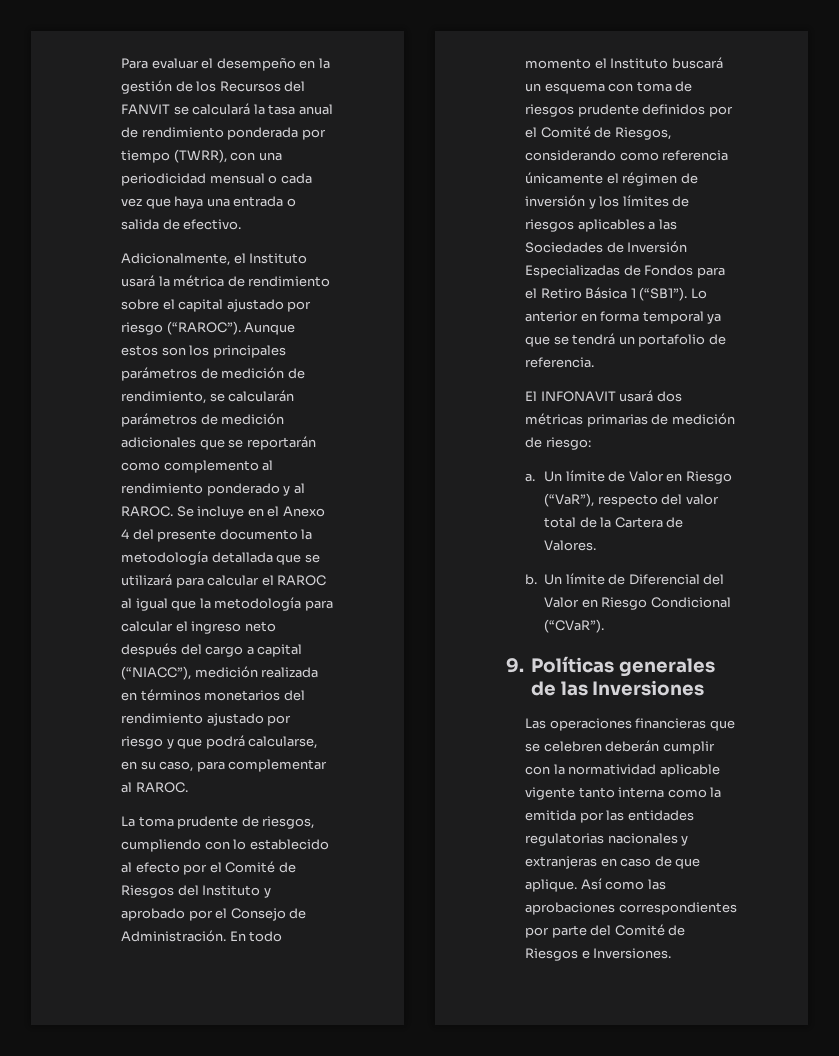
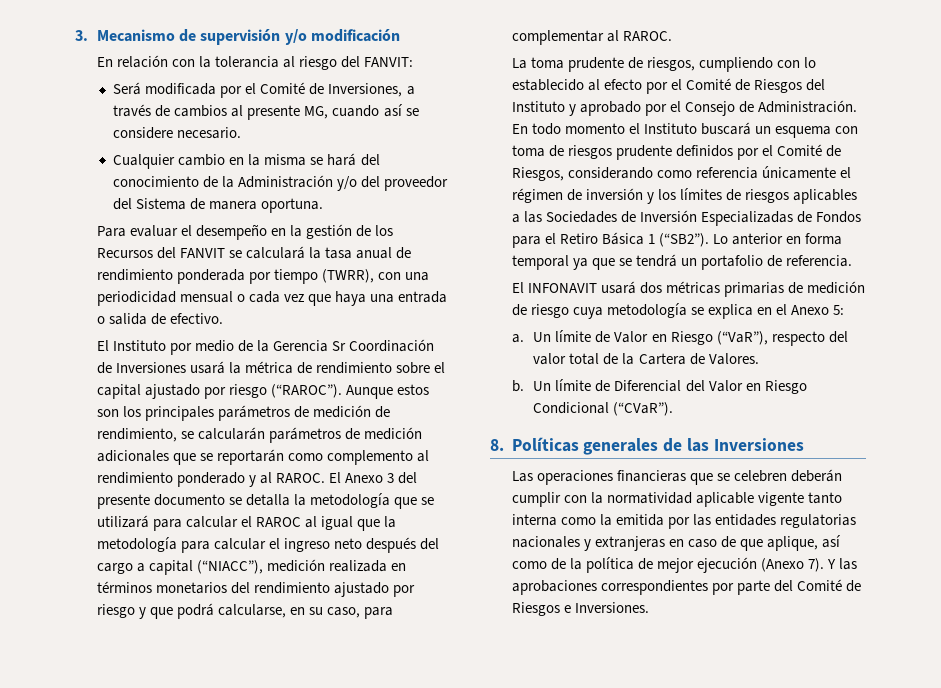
+ 3. Mecanismo de supervisión y/o modificación
+ En relación con la tolerancia al riesgo del FANVIT:
+ Será modificada por el Comité de Inversiones, a través de cambios al presente MG, cuando así se considere necesario.
+ Cualquier cambio en la misma se hará del conocimiento de la Administración y/o del proveedor del Sistema de manera oportuna.
- Adicionalmente, el Instituto usará la métrica de rendimiento sobre el capital ajustado por riesgo (“RAROC”).
+ El Instituto por medio de la Gerencia Sr Coordinación de Inversiones usará la métrica de rendimiento sobre el capital ajustado por riesgo (“RAROC”).
- Se incluye en el Anexo 4 del presente documento la metodología detallada que se utilizará para calcular el RAROC al igual que la metodología para calcular el ingreso neto después del cargo a capital (“NIACC”), medición realizada en términos monetarios del rendimiento ajustado por riesgo y que podrá calcularse, en su caso, para complementar al RAROC.
+ El Anexo 3 del presente documento se detalla la metodología que se utilizará para calcular el RAROC al igual que la metodología para calcular el ingreso neto después del cargo a capital (“NIACC”), medición realizada en términos monetarios del rendimiento ajustado por riesgo y que podrá calcularse, en su caso, para complementar al RAROC.
- En todo momento el Instituto buscará un esquema con toma de riesgos prudente definidos por el Comité de Riesgos, considerando como referencia únicamente el régimen de inversión y los límites de riesgos aplicables a las Sociedades de Inversión Especializadas de Fondos para el Retiro Básica 1 (“SB1”).
+ En todo momento el Instituto buscará un esquema con toma de riesgos prudente definidos por el Comité de Riesgos, considerando como referencia únicamente el régimen de inversión y los límites de riesgos aplicables a las Sociedades de Inversión Especializadas de Fondos para el Retiro Básica 1 (“SB2”).
- El INFONAVIT usará dos métricas primarias de medición de riesgo:
+ El INFONAVIT usará dos métricas primarias de medición de riesgo cuya metodología se explica en el Anexo 5:
- 9. Políticas generales de las Inversiones
+ 8. Políticas generales de las Inversiones
- Las operaciones financieras que se celebren deberán cumplir con la normatividad aplicable vigente tanto interna como la emitida por las entidades regulatorias nacionales y extranjeras en caso de que aplique. Así como las aprobaciones correspondientes por parte del Comité de Riesgos e Inversiones.
+ Las operaciones financieras que se celebren deberán cumplir con la normatividad aplicable vigente tanto interna como la emitida por las entidades regulatorias nacionales y extranjeras en caso de que aplique, así como de la política de mejor ejecución (Anexo 7). Y las aprobaciones correspondientes por parte del Comité de Riesgos e Inversiones.

